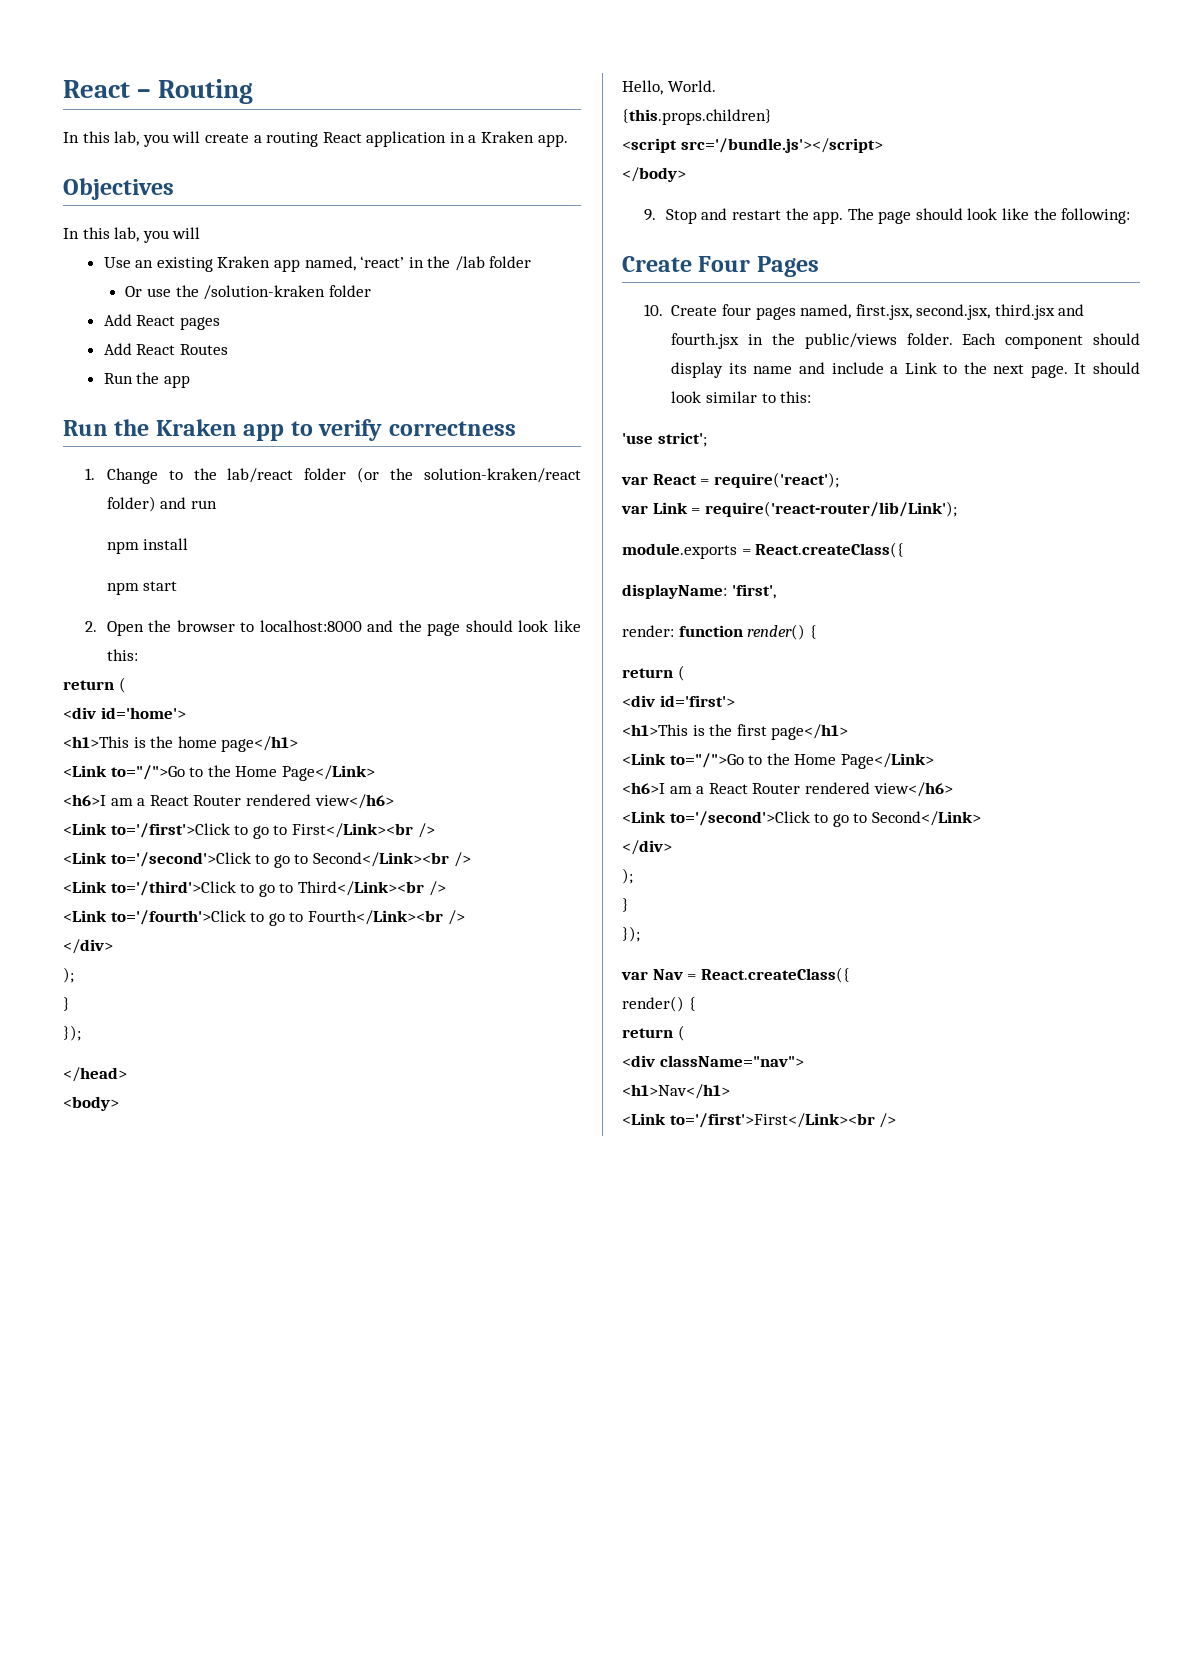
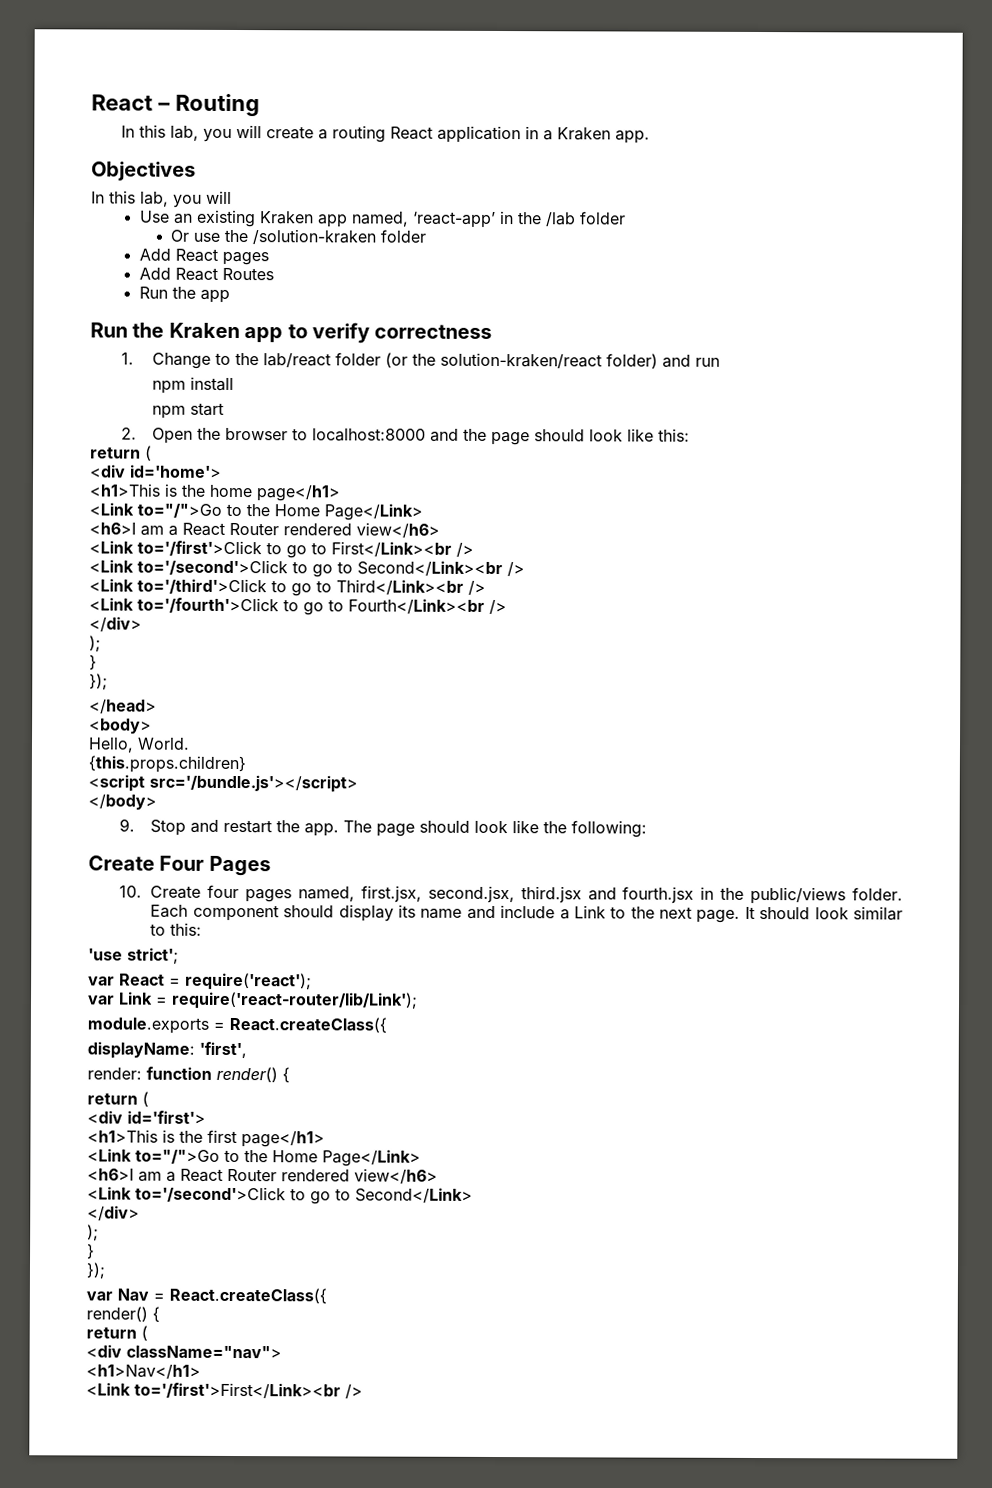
- Use an existing Kraken app named, ‘react’ in the /lab folder
+ Use an existing Kraken app named, ‘react-app’ in the /lab folder

